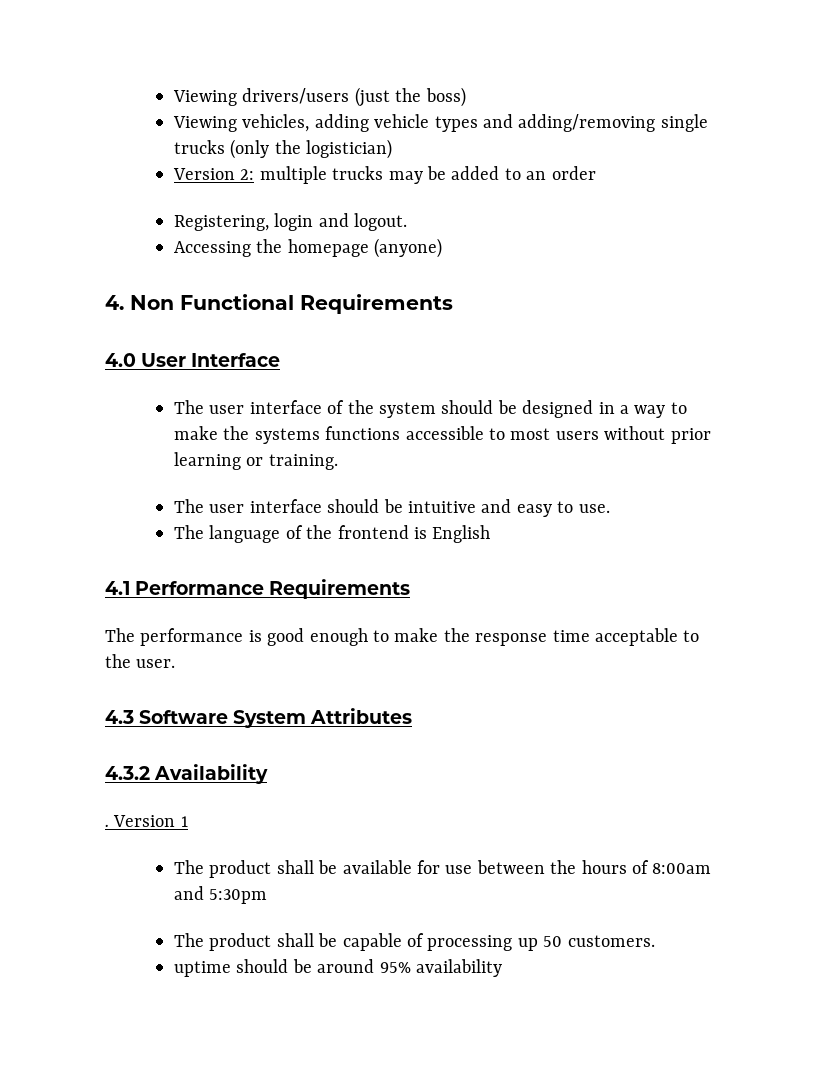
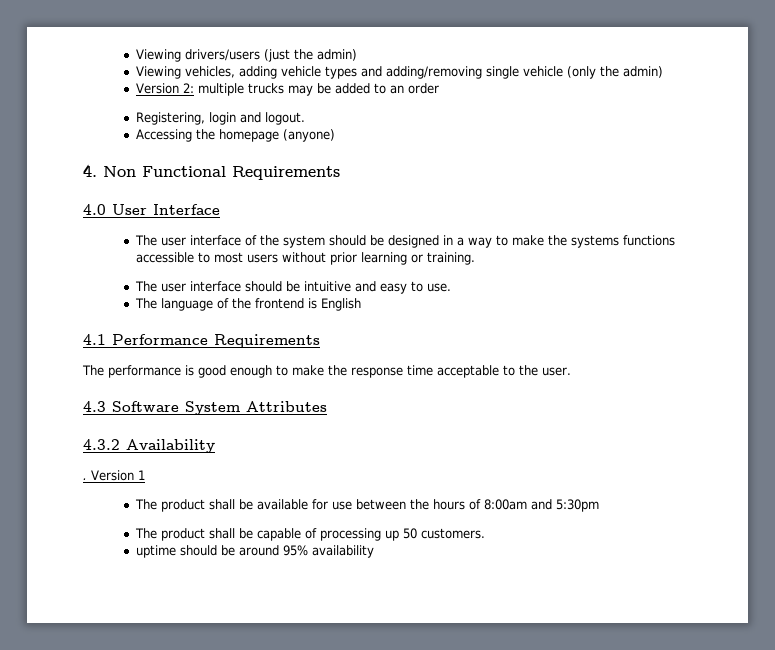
- Viewing drivers/users (just the boss)
+ Viewing drivers/users (just the admin)
- Viewing vehicles, adding vehicle types and adding/removing single trucks (only the logistician)
+ Viewing vehicles, adding vehicle types and adding/removing single vehicle (only the admin)

